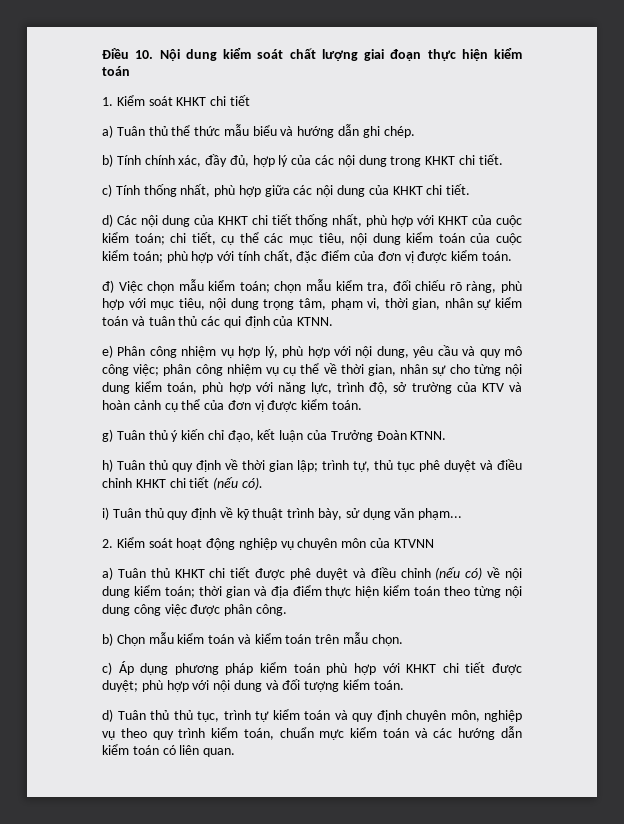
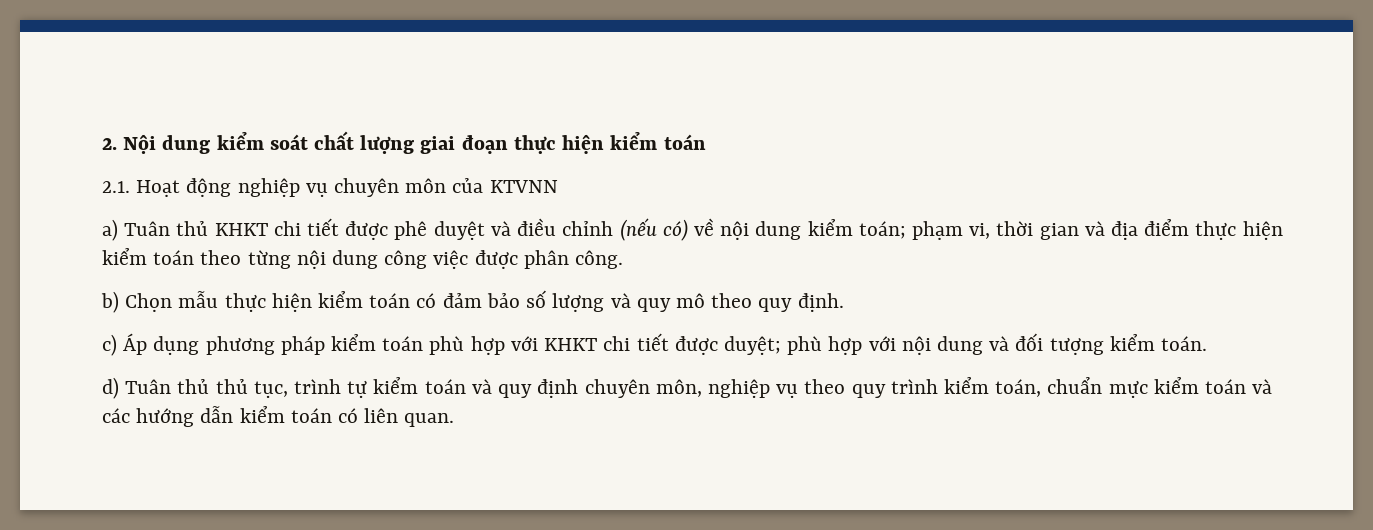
- Điều 10. Nội dung kiểm soát chất lượng giai đoạn thực hiện kiểm toán
+ 2. Nội dung kiểm soát chất lượng giai đoạn thực hiện kiểm toán
- 1. Kiểm soát KHKT chi tiết
- a) Tuân thủ thể thức mẫu biểu và hướng dẫn ghi chép.
- b) Tính chính xác, đầy đủ, hợp lý của các nội dung trong KHKT chi tiết.
- c) Tính thống nhất, phù hợp giữa các nội dung của KHKT chi tiết.
- d) Các nội dung của KHKT chi tiết thống nhất, phù hợp với KHKT của cuộc kiểm toán; chi tiết, cụ thể các mục tiêu, nội dung kiểm toán của cuộc kiểm toán; phù hợp với tính chất, đặc điểm của đơn vị được kiểm toán.
- đ) Việc chọn mẫu kiểm toán; chọn mẫu kiểm tra, đối chiếu rõ ràng, phù hợp với mục tiêu, nội dung trọng tâm, phạm vi, thời gian, nhân sự kiểm toán và tuân thủ các qui định của KTNN.
- e) Phân công nhiệm vụ hợp lý, phù hợp với nội dung, yêu cầu và quy mô công việc; phân công nhiệm vụ cụ thể về thời gian, nhân sự cho từng nội dung kiểm toán, phù hợp với năng lực, trình độ, sở trường của KTV và hoàn cảnh cụ thể của đơn vị được kiểm toán.
- g) Tuân thủ ý kiến chỉ đạo, kết luận của Trưởng Đoàn KTNN.
- h) Tuân thủ quy định về thời gian lập; trình tự, thủ tục phê duyệt và điều chỉnh KHKT chi tiết (nếu có).
- i) Tuân thủ quy định về kỹ thuật trình bày, sử dụng văn phạm...
- 2. Kiểm soát hoạt động nghiệp vụ chuyên môn của KTVNN
+ 2.1. Hoạt động nghiệp vụ chuyên môn của KTVNN
- a) Tuân thủ KHKT chi tiết được phê duyệt và điều chỉnh (nếu có) về nội dung kiểm toán; thời gian và địa điểm thực hiện kiểm toán theo từng nội dung công việc được phân công.
+ a) Tuân thủ KHKT chi tiết được phê duyệt và điều chỉnh (nếu có) về nội dung kiểm toán; phạm vi, thời gian và địa điểm thực hiện kiểm toán theo từng nội dung công việc được phân công.
- b) Chọn mẫu kiểm toán và kiểm toán trên mẫu chọn.
+ b) Chọn mẫu thực hiện kiểm toán có đảm bảo số lượng và quy mô theo quy định.

